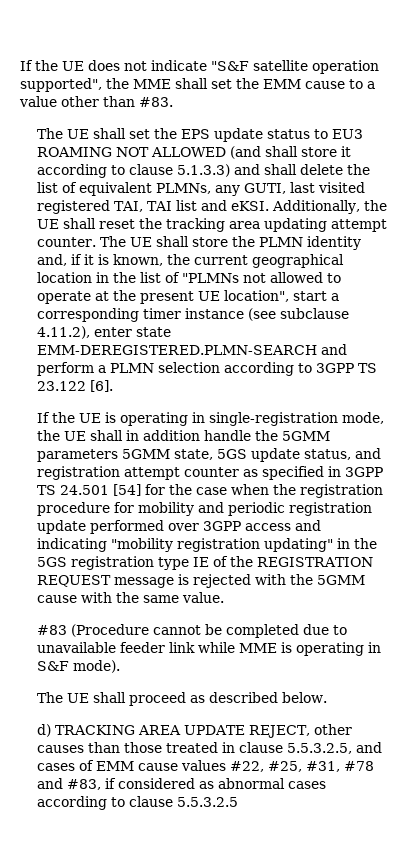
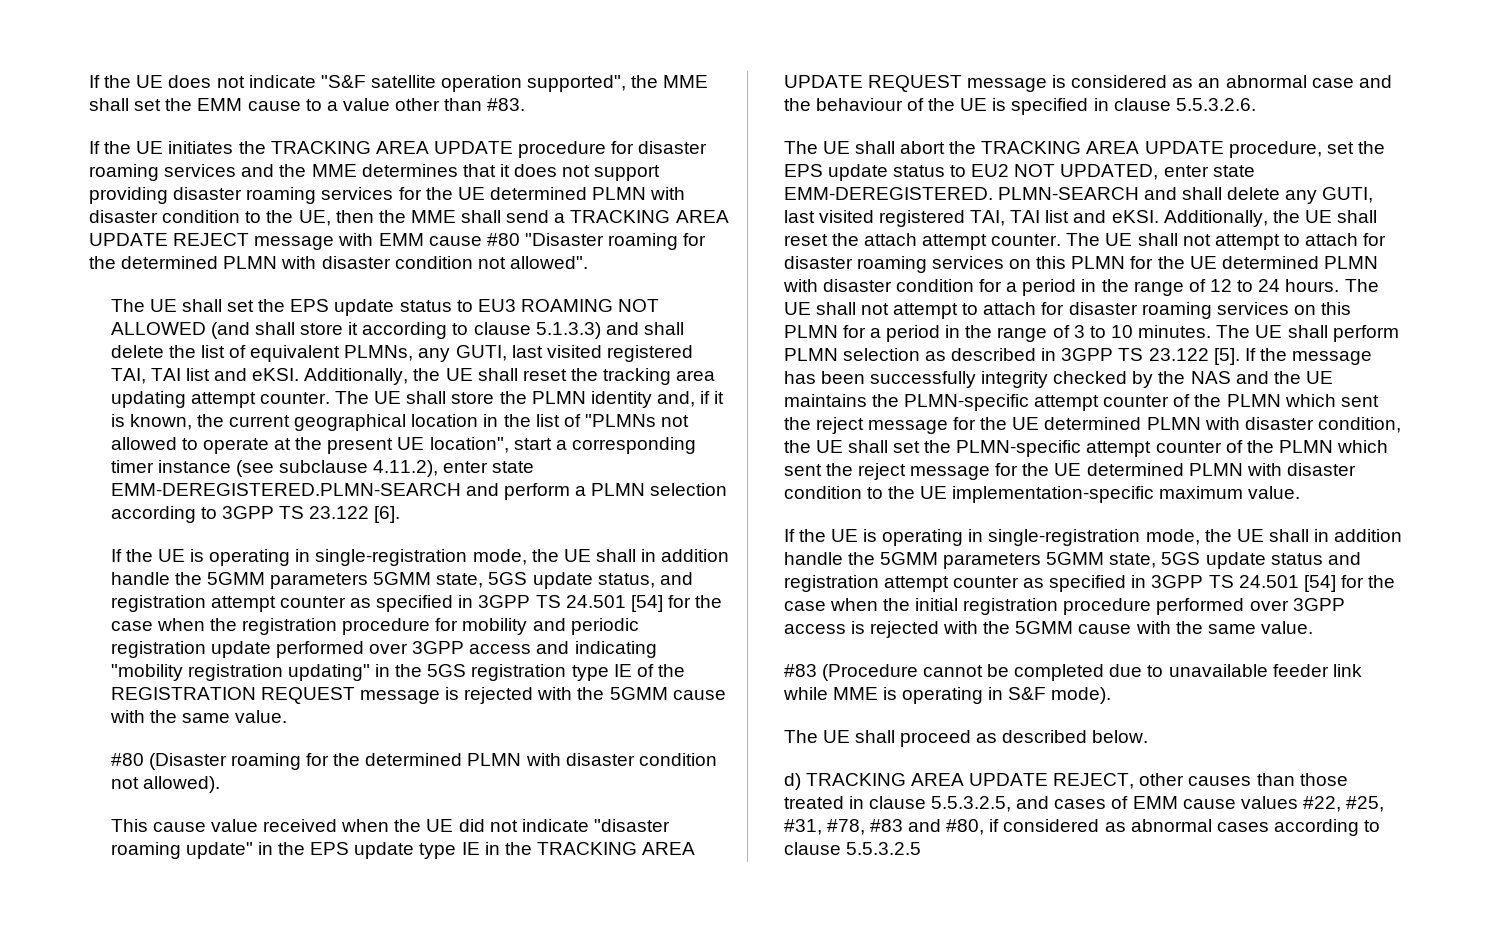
+ If the UE initiates the TRACKING AREA UPDATE procedure for disaster roaming services and the MME determines that it does not support providing disaster roaming services for the UE determined PLMN with disaster condition to the UE, then the MME shall send a TRACKING AREA UPDATE REJECT message with EMM cause #80 "Disaster roaming for the determined PLMN with disaster condition not allowed".
+ #80 (Disaster roaming for the determined PLMN with disaster condition not allowed).
+ This cause value received when the UE did not indicate "disaster roaming update" in the EPS update type IE in the TRACKING AREA UPDATE REQUEST message is considered as an abnormal case and the behaviour of the UE is specified in clause 5.5.3.2.6.
+ The UE shall abort the TRACKING AREA UPDATE procedure, set the EPS update status to EU2 NOT UPDATED, enter state EMM-DEREGISTERED. PLMN-SEARCH and shall delete any GUTI, last visited registered TAI, TAI list and eKSI. Additionally, the UE shall reset the attach attempt counter. The UE shall not attempt to attach for disaster roaming services on this PLMN for the UE determined PLMN with disaster condition for a period in the range of 12 to 24 hours. The UE shall not attempt to attach for disaster roaming services on this PLMN for a period in the range of 3 to 10 minutes. The UE shall perform PLMN selection as described in 3GPP TS 23.122 [5]. If the message has been successfully integrity checked by the NAS and the UE maintains the PLMN-specific attempt counter of the PLMN which sent the reject message for the UE determined PLMN with disaster condition, the UE shall set the PLMN-specific attempt counter of the PLMN which sent the reject message for the UE determined PLMN with disaster condition to the UE implementation-specific maximum value.
+ If the UE is operating in single-registration mode, the UE shall in addition handle the 5GMM parameters 5GMM state, 5GS update status and registration attempt counter as specified in 3GPP TS 24.501 [54] for the case when the initial registration procedure performed over 3GPP access is rejected with the 5GMM cause with the same value.
- d) TRACKING AREA UPDATE REJECT, other causes than those treated in clause 5.5.3.2.5, and cases of EMM cause values #22, #25, #31, #78 and #83, if considered as abnormal cases according to clause 5.5.3.2.5
+ d) TRACKING AREA UPDATE REJECT, other causes than those treated in clause 5.5.3.2.5, and cases of EMM cause values #22, #25, #31, #78, #83 and #80, if considered as abnormal cases according to clause 5.5.3.2.5

